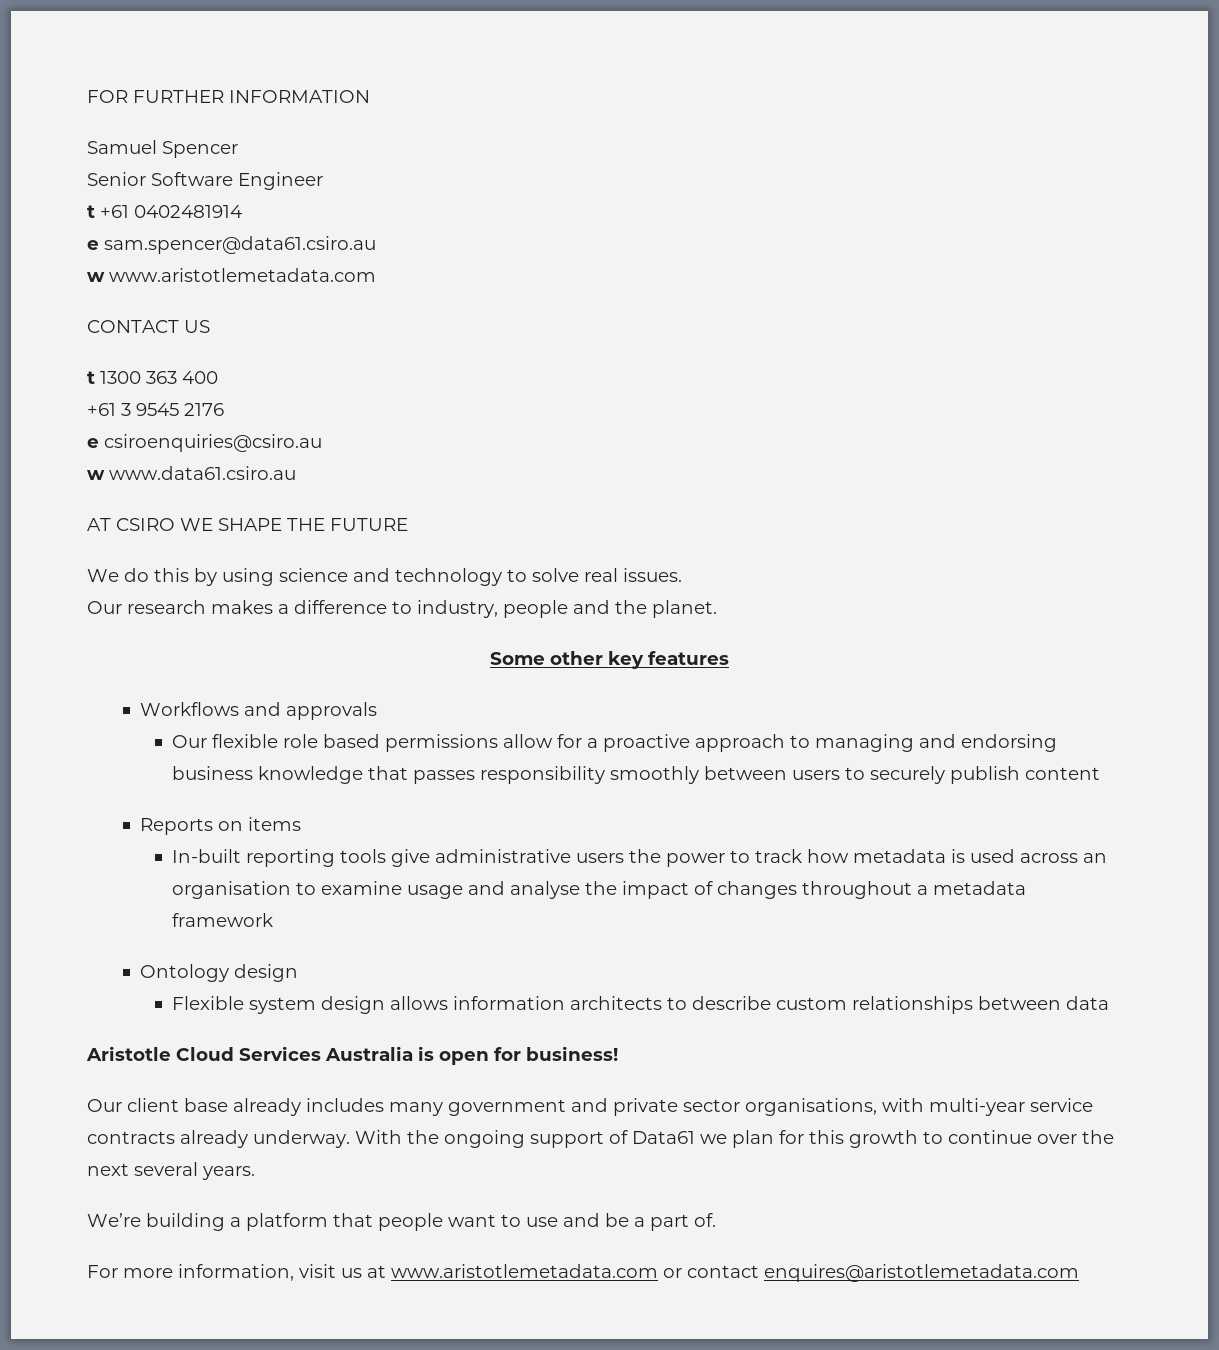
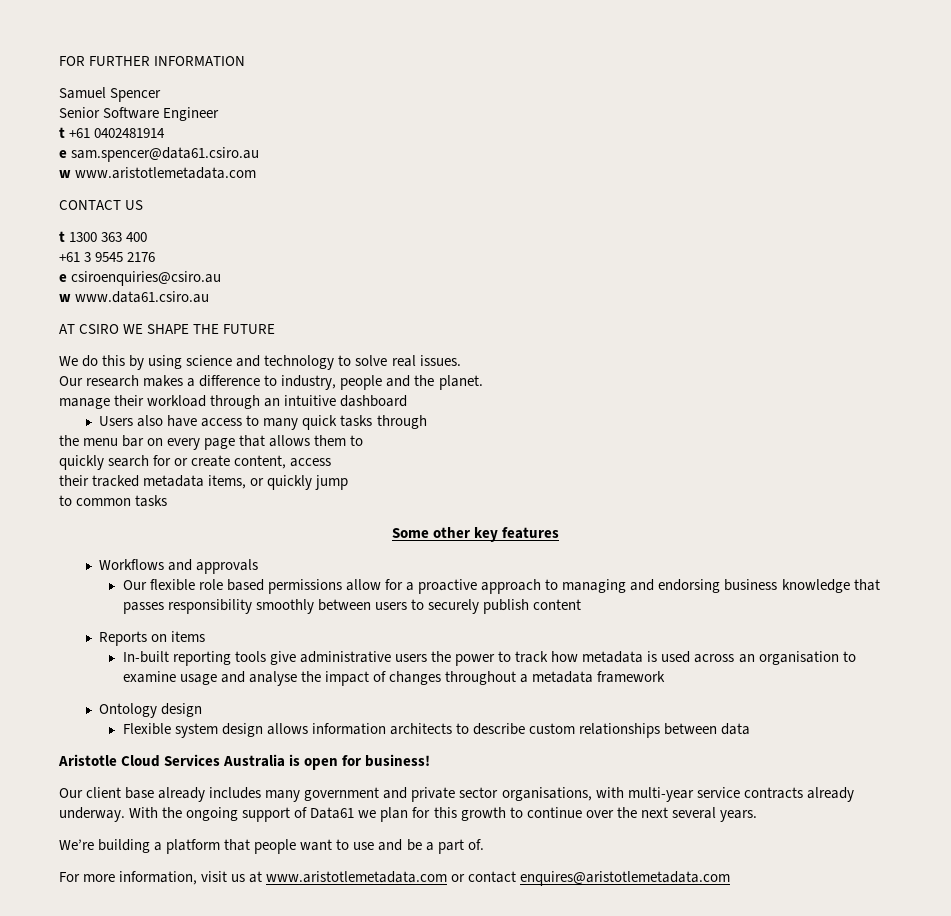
+ manage their workload through an intuitive dashboard
+ Users also have access to many quick tasks through
+ the menu bar on every page that allows them to
+ quickly search for or create content, access
+ their tracked metadata items, or quickly jump
+ to common tasks

